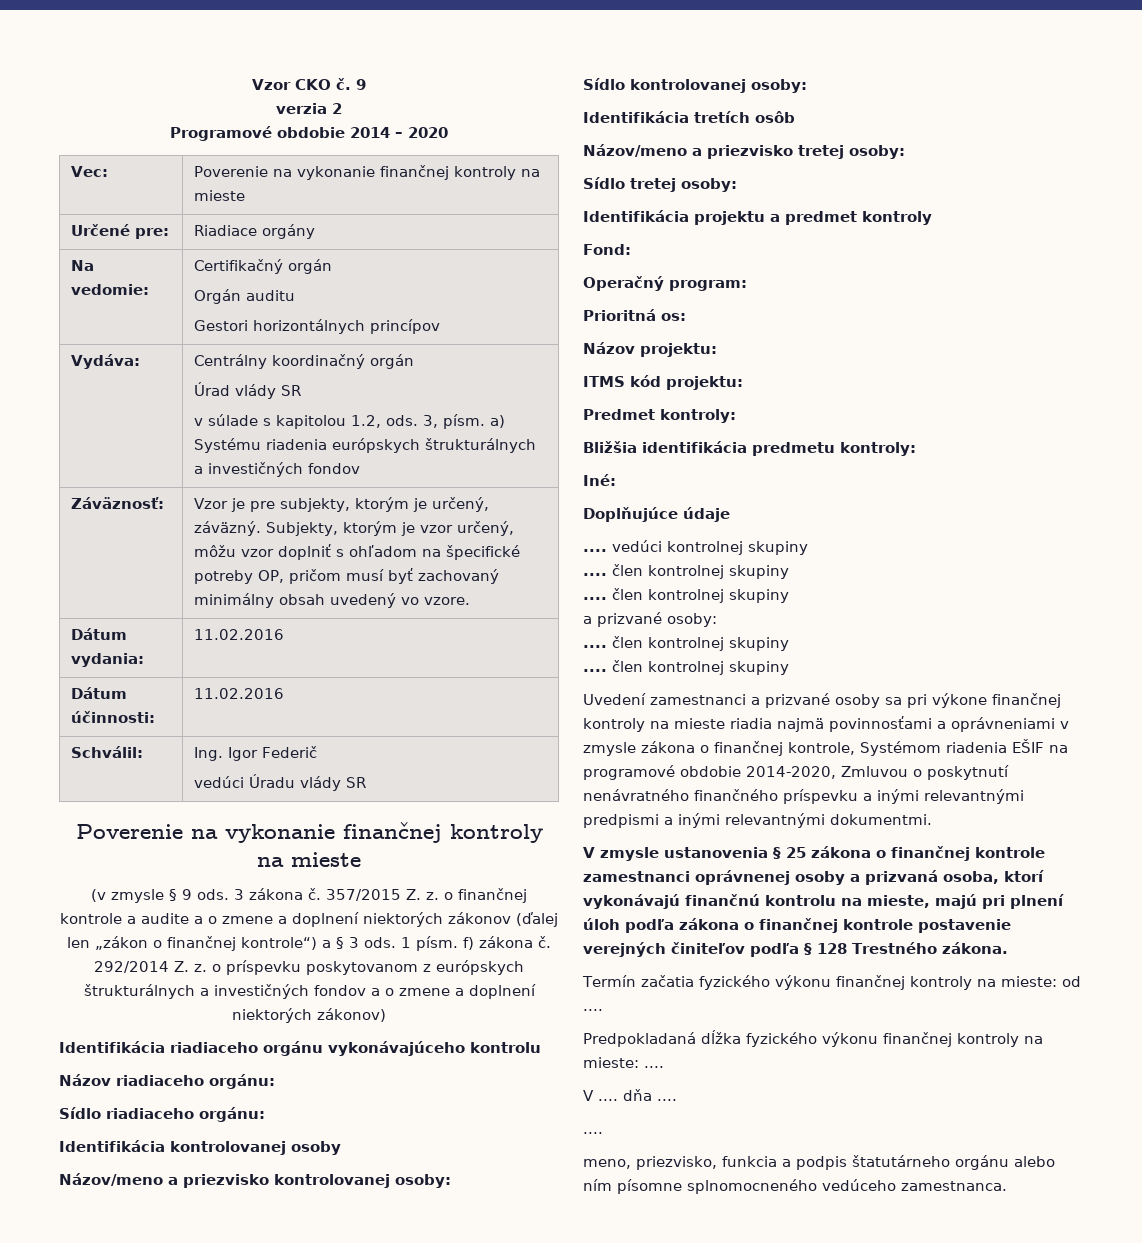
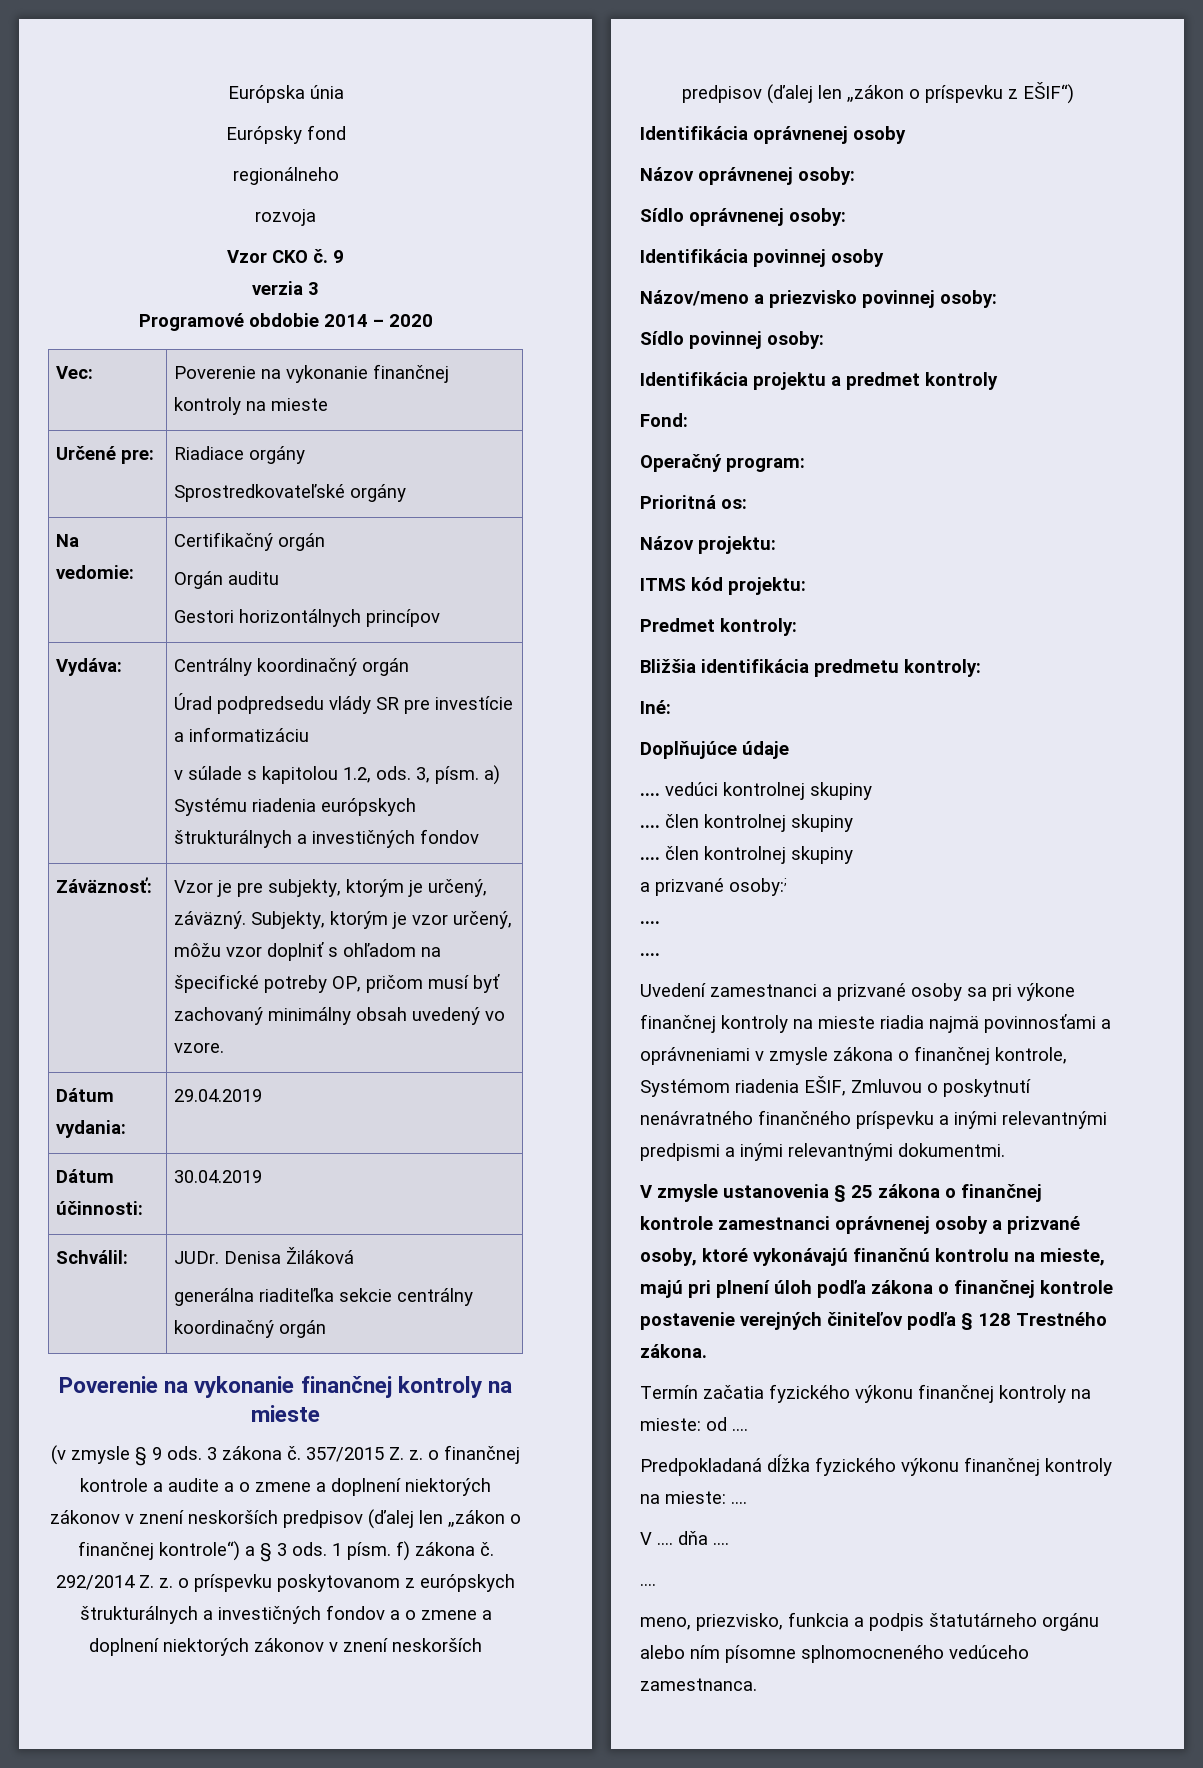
+ Európska únia
+ Európsky fond
+ regionálneho
+ rozvoja
- verzia 2
+ verzia 3
  Určené pre: | Riadiace orgány
+ Sprostredkovateľské orgány
  Vydáva: | Centrálny koordinačný orgán
- Úrad vlády SR
+ Úrad podpredsedu vlády SR pre investície a informatizáciu
- Dátum vydania: | 11.02.2016
+ Dátum vydania: | 29.04.2019
- Dátum účinnosti: | 11.02.2016
+ Dátum účinnosti: | 30.04.2019
- Schválil: | Ing. Igor Federič
- vedúci Úradu vlády SR
+ Schválil: | JUDr. Denisa Žiláková
+ generálna riaditeľka sekcie centrálny koordinačný orgán
- 357/2015 Z. z. o finančnej kontrole a audite a o zmene a doplnení niektorých zákonov (ďalej len „zákon o finančnej kontrole“) a § 3 ods.
+ 357/2015 Z. z. o finančnej kontrole a audite a o zmene a doplnení niektorých zákonov v znení neskorších predpisov (ďalej len „zákon o finančnej kontrole“) a § 3 ods.
- 292/2014 Z. z. o príspevku poskytovanom z európskych štrukturálnych a investičných fondov a o zmene a doplnení niektorých zákonov)
- Identifikácia riadiaceho orgánu vykonávajúceho kontrolu
- Názov riadiaceho orgánu:
- Sídlo riadiaceho orgánu:
- Identifikácia kontrolovanej osoby
+ 292/2014 Z. z. o príspevku poskytovanom z európskych štrukturálnych a investičných fondov a o zmene a doplnení niektorých zákonov v znení neskorších predpisov (ďalej len „zákon o príspevku z EŠIF“)
+ Identifikácia oprávnenej osoby
+ Názov oprávnenej osoby:
+ Sídlo oprávnenej osoby:
+ Identifikácia povinnej osoby
- Názov/meno a priezvisko kontrolovanej osoby:
- Sídlo kontrolovanej osoby:
- Identifikácia tretích osôb
- Názov/meno a priezvisko tretej osoby:
- Sídlo tretej osoby:
+ Názov/meno a priezvisko povinnej osoby:
+ Sídlo povinnej osoby:
- a prizvané osoby:
- .... člen kontrolnej skupiny
- .... člen kontrolnej skupiny
+ a prizvané osoby:;
+ ....
+ ....
- Uvedení zamestnanci a prizvané osoby sa pri výkone finančnej kontroly na mieste riadia najmä povinnosťami a oprávneniami v zmysle zákona o finančnej kontrole, Systémom riadenia EŠIF na programové obdobie 2014-2020, Zmluvou o poskytnutí nenávratného finančného príspevku a inými relevantnými predpismi a inými relevantnými dokumentmi.
+ Uvedení zamestnanci a prizvané osoby sa pri výkone finančnej kontroly na mieste riadia najmä povinnosťami a oprávneniami v zmysle zákona o finančnej kontrole, Systémom riadenia EŠIF, Zmluvou o poskytnutí nenávratného finančného príspevku a inými relevantnými predpismi a inými relevantnými dokumentmi.
- V zmysle ustanovenia § 25 zákona o finančnej kontrole zamestnanci oprávnenej osoby a prizvaná osoba, ktorí vykonávajú finančnú kontrolu na mieste, majú pri plnení úloh podľa zákona o finančnej kontrole postavenie verejných činiteľov podľa § 128 Trestného zákona.
+ V zmysle ustanovenia § 25 zákona o finančnej kontrole zamestnanci oprávnenej osoby a prizvané osoby, ktoré vykonávajú finančnú kontrolu na mieste, majú pri plnení úloh podľa zákona o finančnej kontrole postavenie verejných činiteľov podľa § 128 Trestného zákona.

